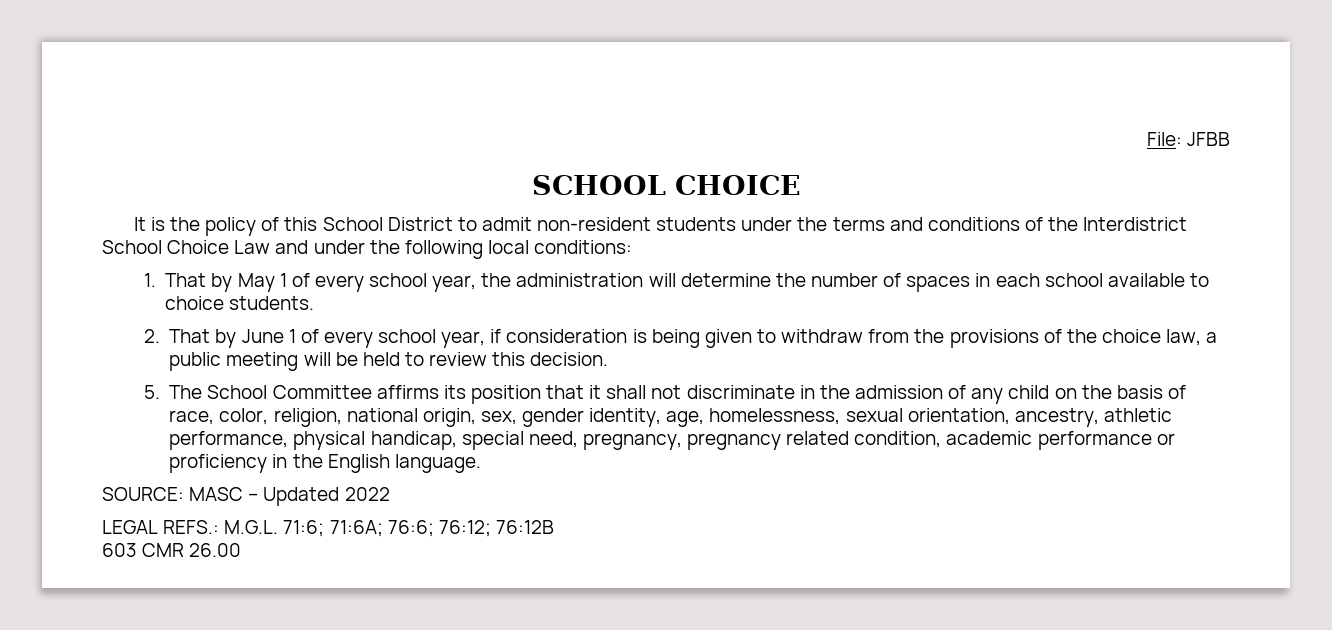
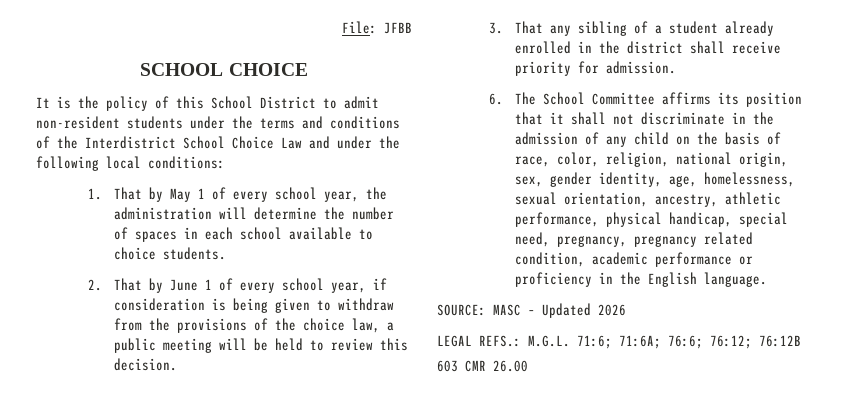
- 5. The School Committee affirms its position that it shall not discriminate in the admission of any child on the basis of race, color, religion, national origin, sex, gender identity, age, homelessness, sexual orientation, ancestry, athletic performance, physical handicap, special need, pregnancy, pregnancy related condition, academic performance or proficiency in the English language.
+ 3. That any sibling of a student already enrolled in the district shall receive priority for admission.
+ 6. The School Committee affirms its position that it shall not discriminate in the admission of any child on the basis of race, color, religion, national origin, sex, gender identity, age, homelessness, sexual orientation, ancestry, athletic performance, physical handicap, special need, pregnancy, pregnancy related condition, academic performance or proficiency in the English language.
- SOURCE: MASC – Updated 2022
+ SOURCE: MASC – Updated 2026

